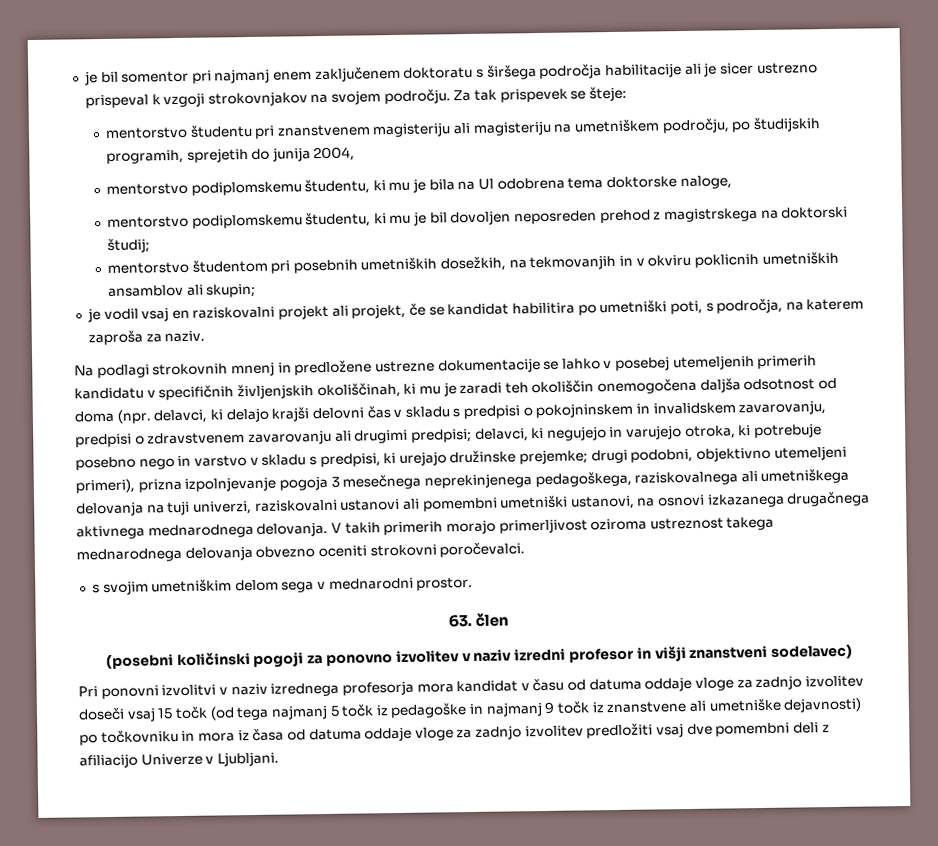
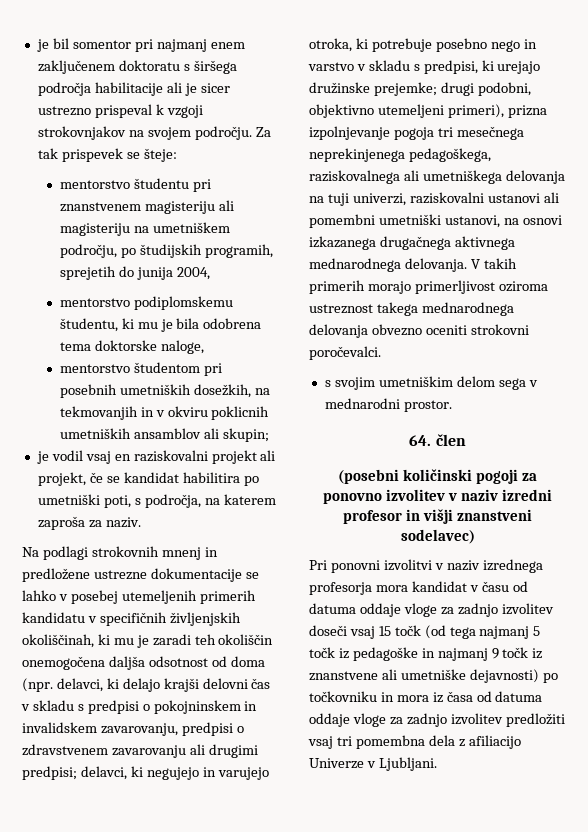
- mentorstvo podiplomskemu študentu, ki mu je bila na Ul odobrena tema doktorske naloge,
+ mentorstvo podiplomskemu študentu, ki mu je bila odobrena tema doktorske naloge,
- mentorstvo podiplomskemu študentu, ki mu je bil dovoljen neposreden prehod z magistrskega na doktorski študij;
- drugi podobni, objektivno utemeljeni primeri), prizna izpolnjevanje pogoja 3 mesečnega neprekinjenega pedagoškega, raziskovalnega ali umetniškega delovanja na tuji univerzi, raziskovalni ustanovi ali pomembni umetniški ustanovi, na osnovi izkazanega drugačnega aktivnega mednarodnega delovanja.
+ drugi podobni, objektivno utemeljeni primeri), prizna izpolnjevanje pogoja tri mesečnega neprekinjenega pedagoškega, raziskovalnega ali umetniškega delovanja na tuji univerzi, raziskovalni ustanovi ali pomembni umetniški ustanovi, na osnovi izkazanega drugačnega aktivnega mednarodnega delovanja.
- 63. člen
+ 64. člen
- Pri ponovni izvolitvi v naziv izrednega profesorja mora kandidat v času od datuma oddaje vloge za zadnjo izvolitev doseči vsaj 15 točk (od tega najmanj 5 točk iz pedagoške in najmanj 9 točk iz znanstvene ali umetniške dejavnosti) po točkovniku in mora iz časa od datuma oddaje vloge za zadnjo izvolitev predložiti vsaj dve pomembni deli z afiliacijo Univerze v Ljubljani.
+ Pri ponovni izvolitvi v naziv izrednega profesorja mora kandidat v času od datuma oddaje vloge za zadnjo izvolitev doseči vsaj 15 točk (od tega najmanj 5 točk iz pedagoške in najmanj 9 točk iz znanstvene ali umetniške dejavnosti) po točkovniku in mora iz časa od datuma oddaje vloge za zadnjo izvolitev predložiti vsaj tri pomembna dela z afiliacijo Univerze v Ljubljani.

